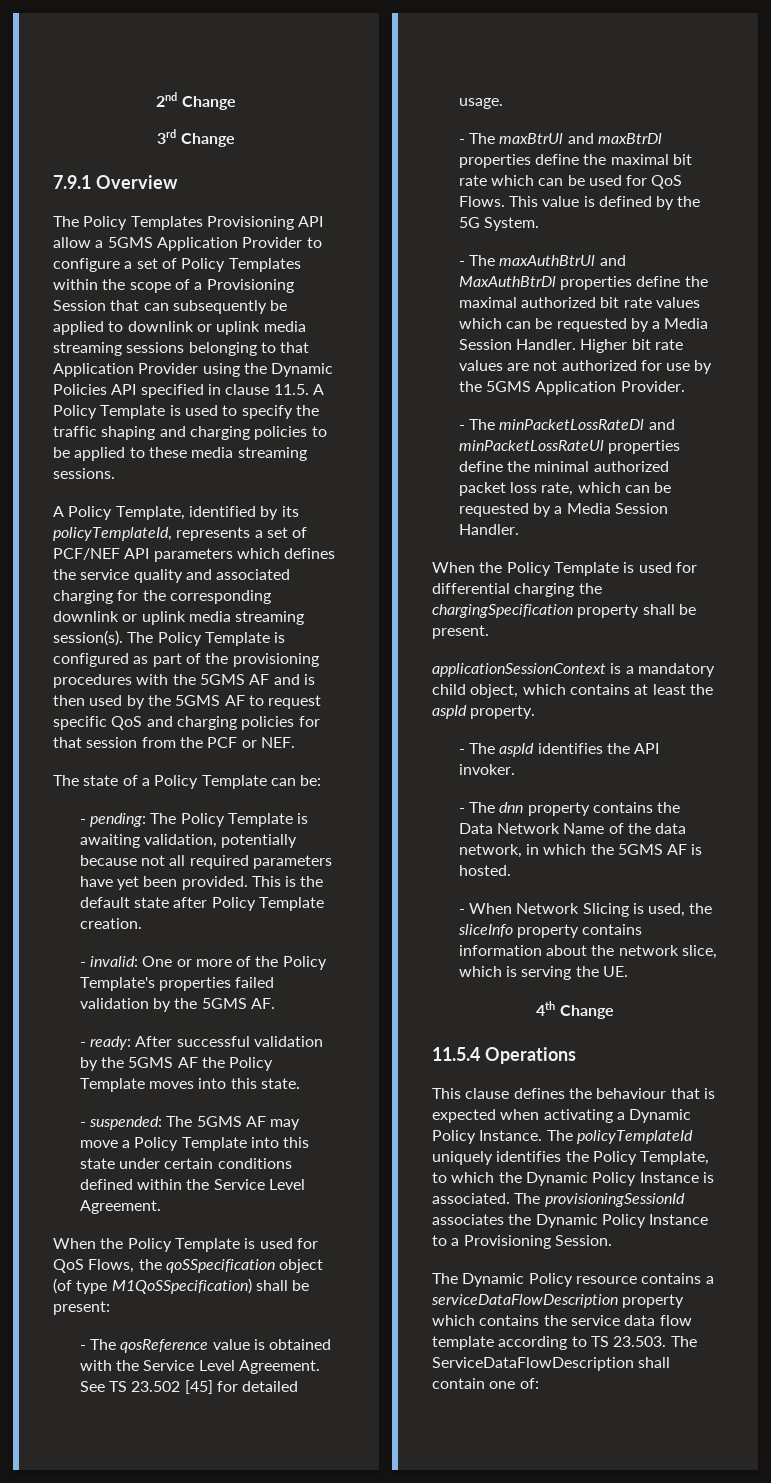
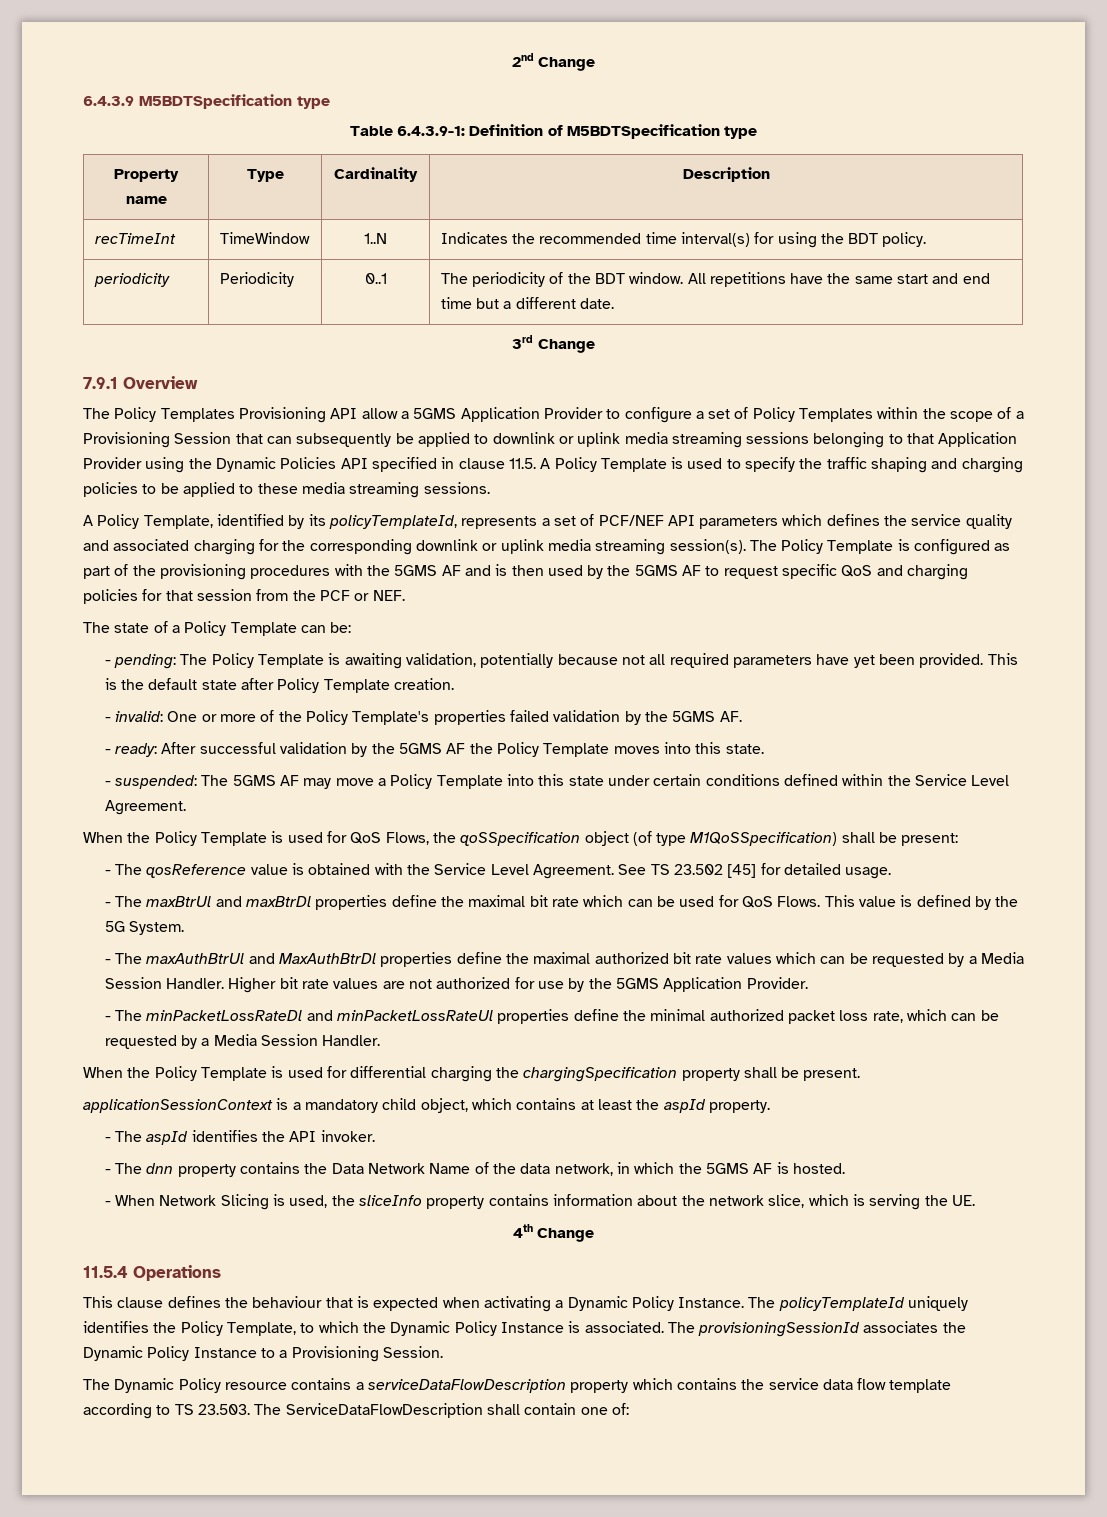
+ 6.4.3.9 M5BDTSpecification type
+ Table 6.4.3.9-1: Definition of M5BDTSpecification type
+ Property name | Type | Cardinality | Description
+ recTimeInt | TimeWindow | 1..N | Indicates the recommended time interval(s) for using the BDT policy.
+ periodicity | Periodicity | 0..1 | The periodicity of the BDT window. All repetitions have the same start and end time but a different date.

